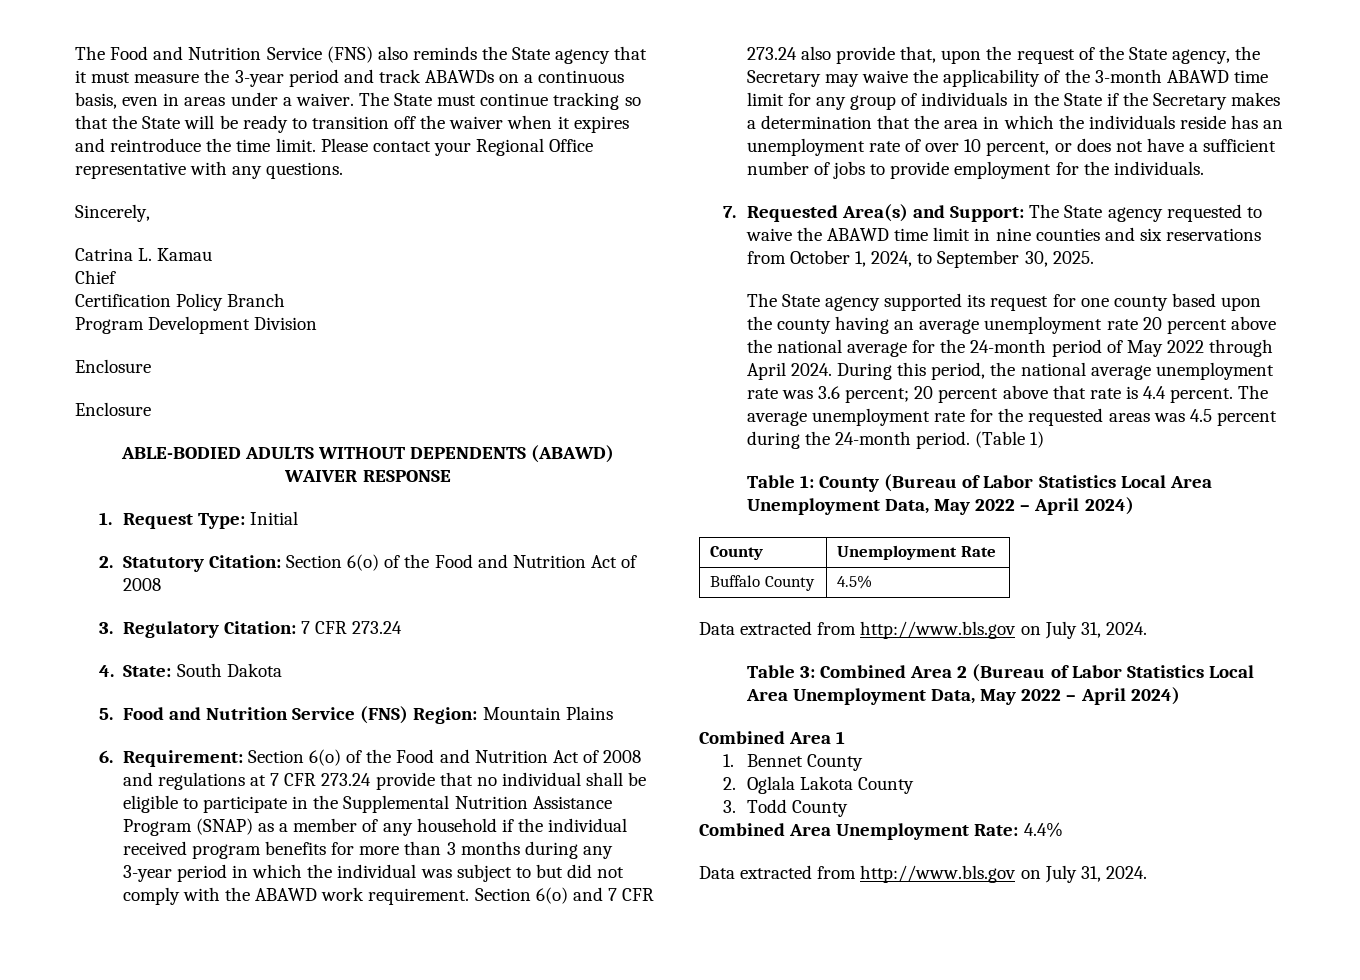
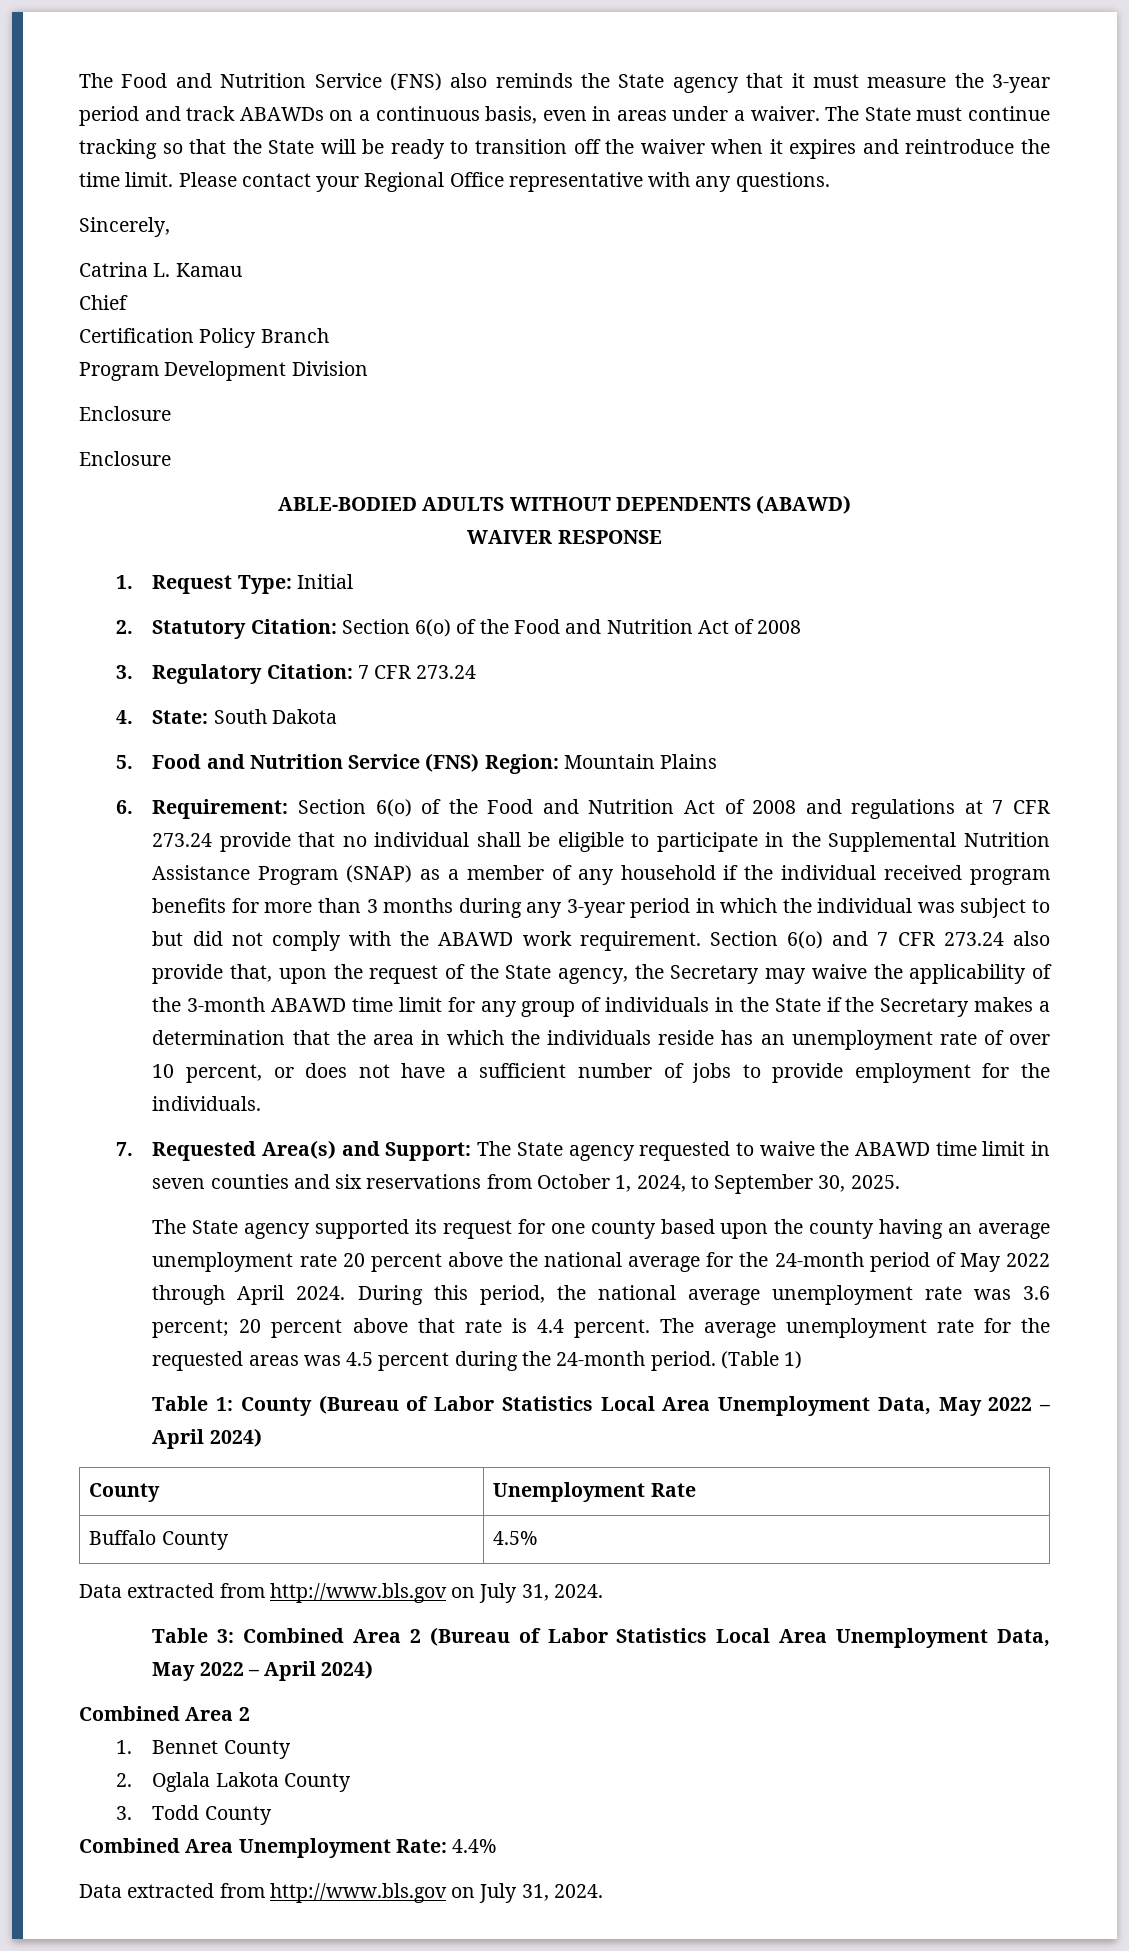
- 7. Requested Area(s) and Support: The State agency requested to waive the ABAWD time limit in nine counties and six reservations from October 1, 2024, to September 30, 2025.
+ 7. Requested Area(s) and Support: The State agency requested to waive the ABAWD time limit in seven counties and six reservations from October 1, 2024, to September 30, 2025.
  Table 3: Combined Area 2 (Bureau of Labor Statistics Local Area Unemployment Data, May 2022 – April 2024)
- Combined Area 1
+ Combined Area 2

